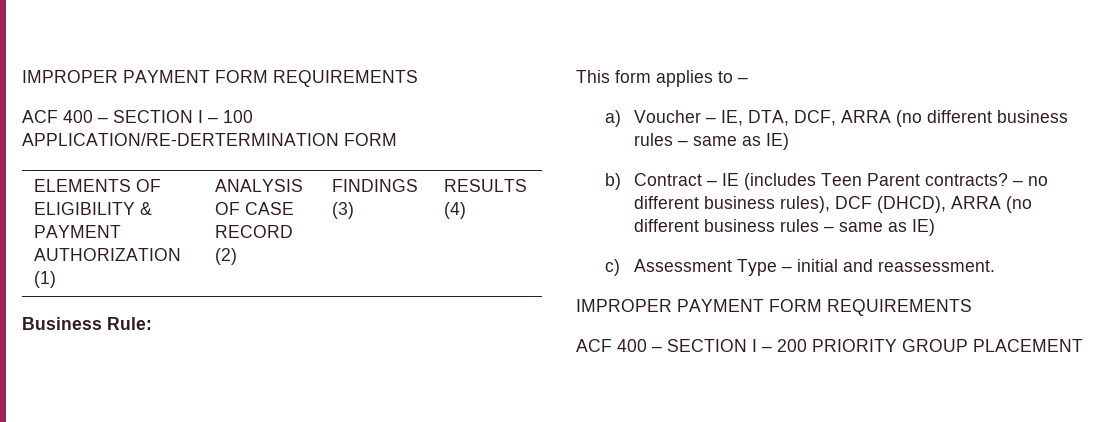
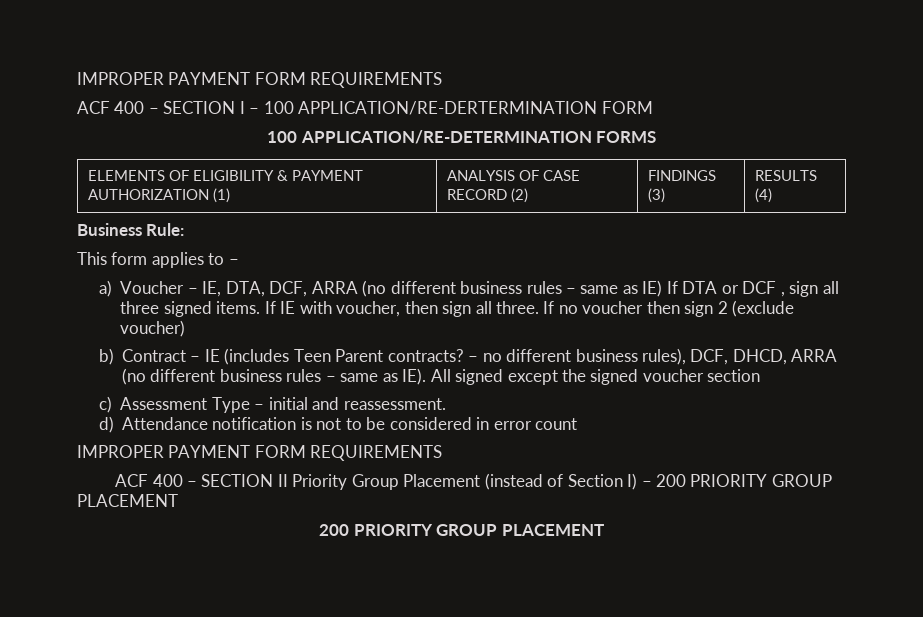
+ 100 APPLICATION/RE-DETERMINATION FORMS
- a) Voucher – IE, DTA, DCF, ARRA (no different business rules – same as IE)
+ a) Voucher – IE, DTA, DCF, ARRA (no different business rules – same as IE) If DTA or DCF , sign all three signed items. If IE with voucher, then sign all three. If no voucher then sign 2 (exclude voucher)
- – no different business rules), DCF (DHCD), ARRA (no different business rules – same as IE)
+ – no different business rules), DCF, DHCD, ARRA (no different business rules – same as IE). All signed except the signed voucher section
  c) Assessment Type – initial and reassessment.
+ d) Attendance notification is not to be considered in error count
  IMPROPER PAYMENT FORM REQUIREMENTS
- ACF 400 – SECTION I – 200 PRIORITY GROUP PLACEMENT
+ ACF 400 – SECTION II Priority Group Placement (instead of Section I) – 200 PRIORITY GROUP PLACEMENT
+ 200 PRIORITY GROUP PLACEMENT

